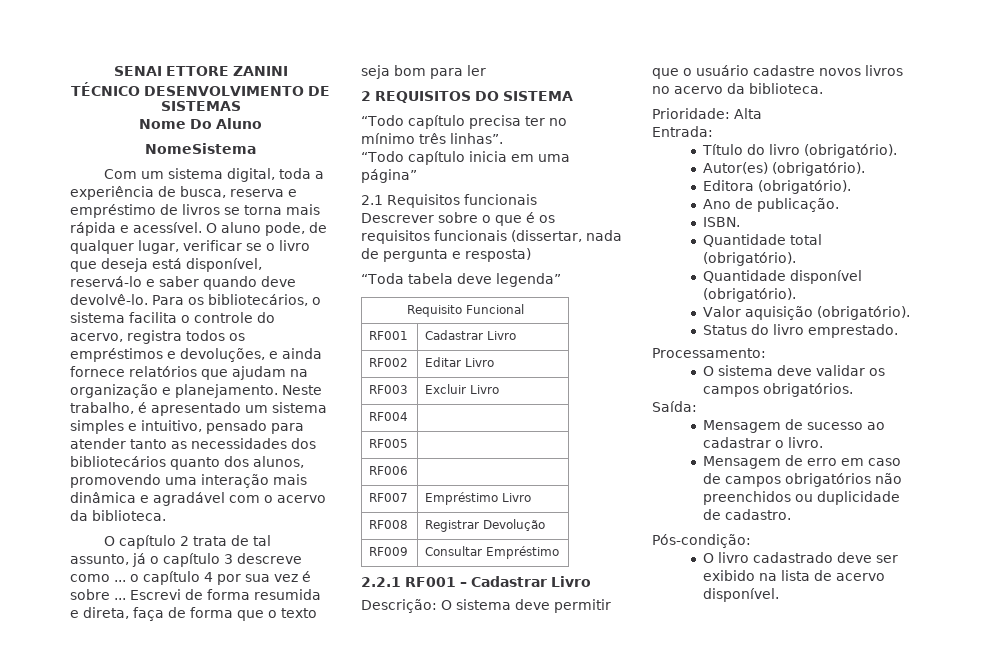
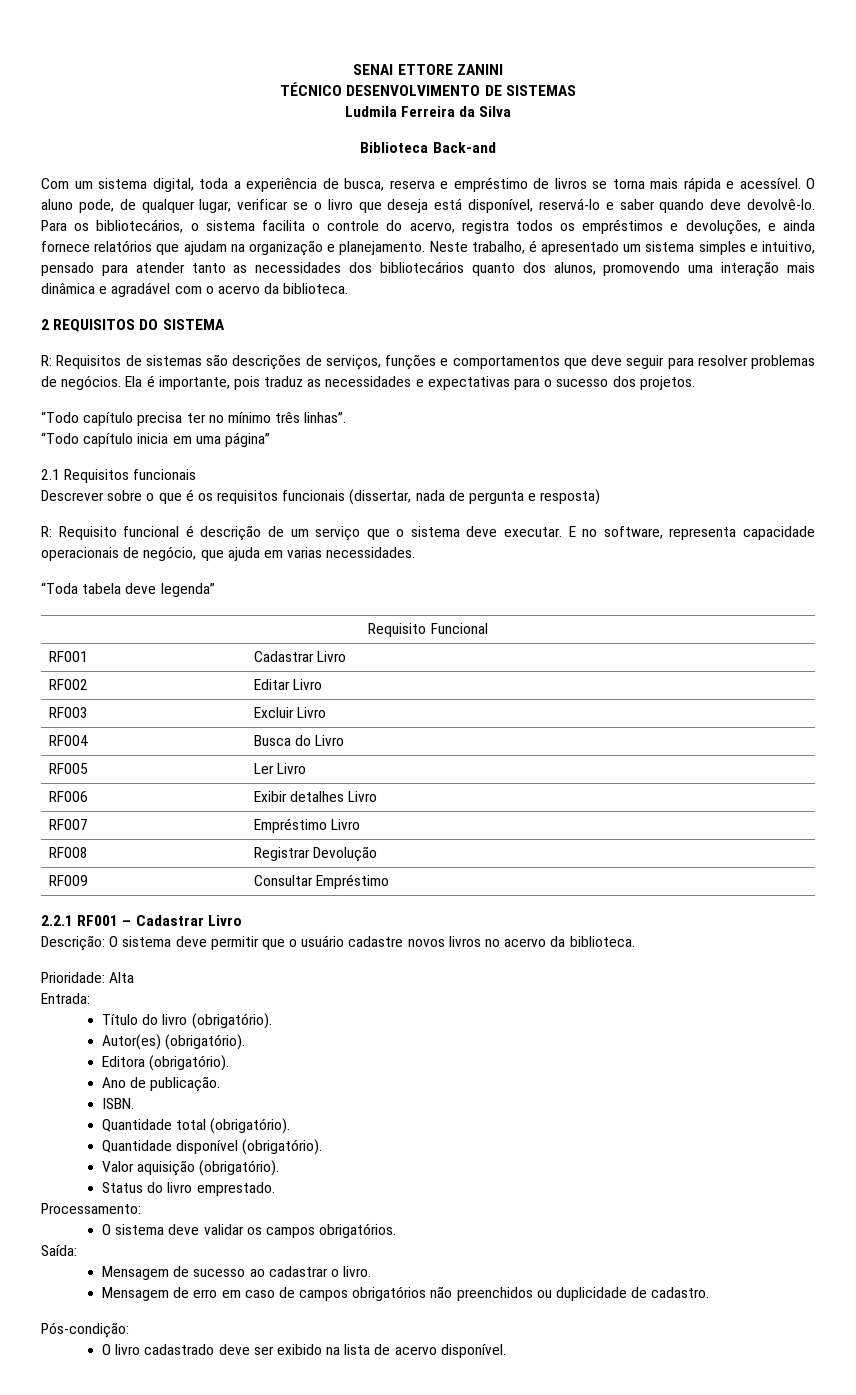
- Nome Do Aluno
- NomeSistema
+ Ludmila Ferreira da Silva
+ Biblioteca Back-and
- O capítulo 2 trata de tal assunto, já o capítulo 3 descreve como ... o capítulo 4 por sua vez é sobre ... Escrevi de forma resumida e direta, faça de forma que o texto seja bom para ler
  2 REQUISITOS DO SISTEMA
+ R: Requisitos de sistemas são descrições de serviços, funções e comportamentos que deve seguir para resolver problemas de negócios. Ela é importante, pois traduz as necessidades e expectativas para o sucesso dos projetos.
+ R: Requisito funcional é descrição de um serviço que o sistema deve executar. E no software, representa capacidade operacionais de negócio, que ajuda em varias necessidades.
- RF004 |
+ RF004 | Busca do Livro
- RF005 |
+ RF005 | Ler Livro
- RF006 |
+ RF006 | Exibir detalhes Livro

